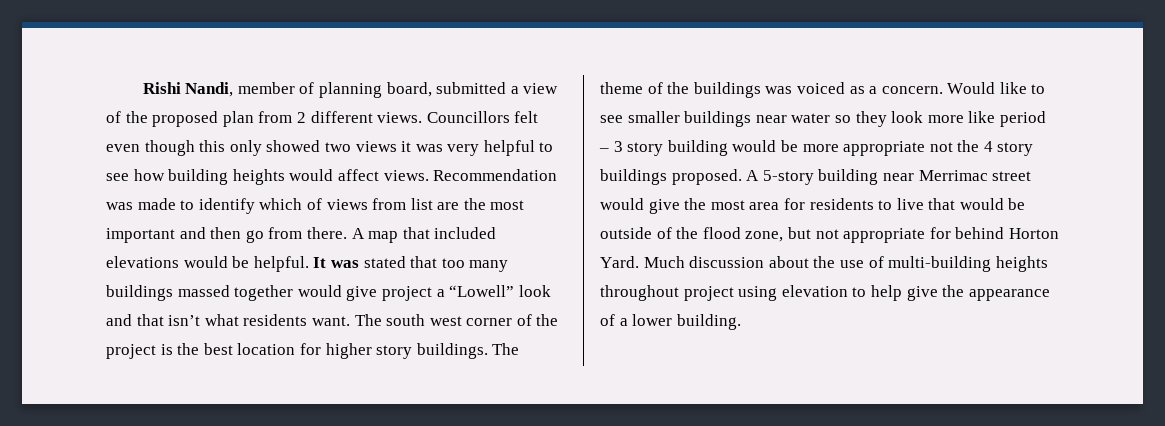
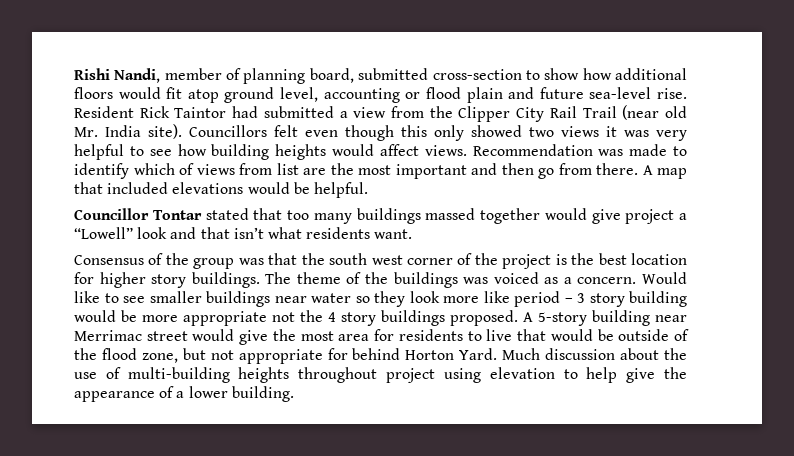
- Rishi Nandi, member of planning board, submitted a view of the proposed plan from 2 different views.
+ Rishi Nandi, member of planning board, submitted cross-section to show how additional floors would fit atop ground level, accounting or flood plain and future sea-level rise. Resident Rick Taintor had submitted a view from the Clipper City Rail Trail (near old Mr. India site).
- A map that included elevations would be helpful. It was stated that too many buildings massed together would give project a “Lowell” look and that isn’t what residents want. The south west corner of the project is the best location for higher story buildings.
+ A map that included elevations would be helpful.
+ Councillor Tontar stated that too many buildings massed together would give project a “Lowell” look and that isn’t what residents want.
+ Consensus of the group was that the south west corner of the project is the best location for higher story buildings.

